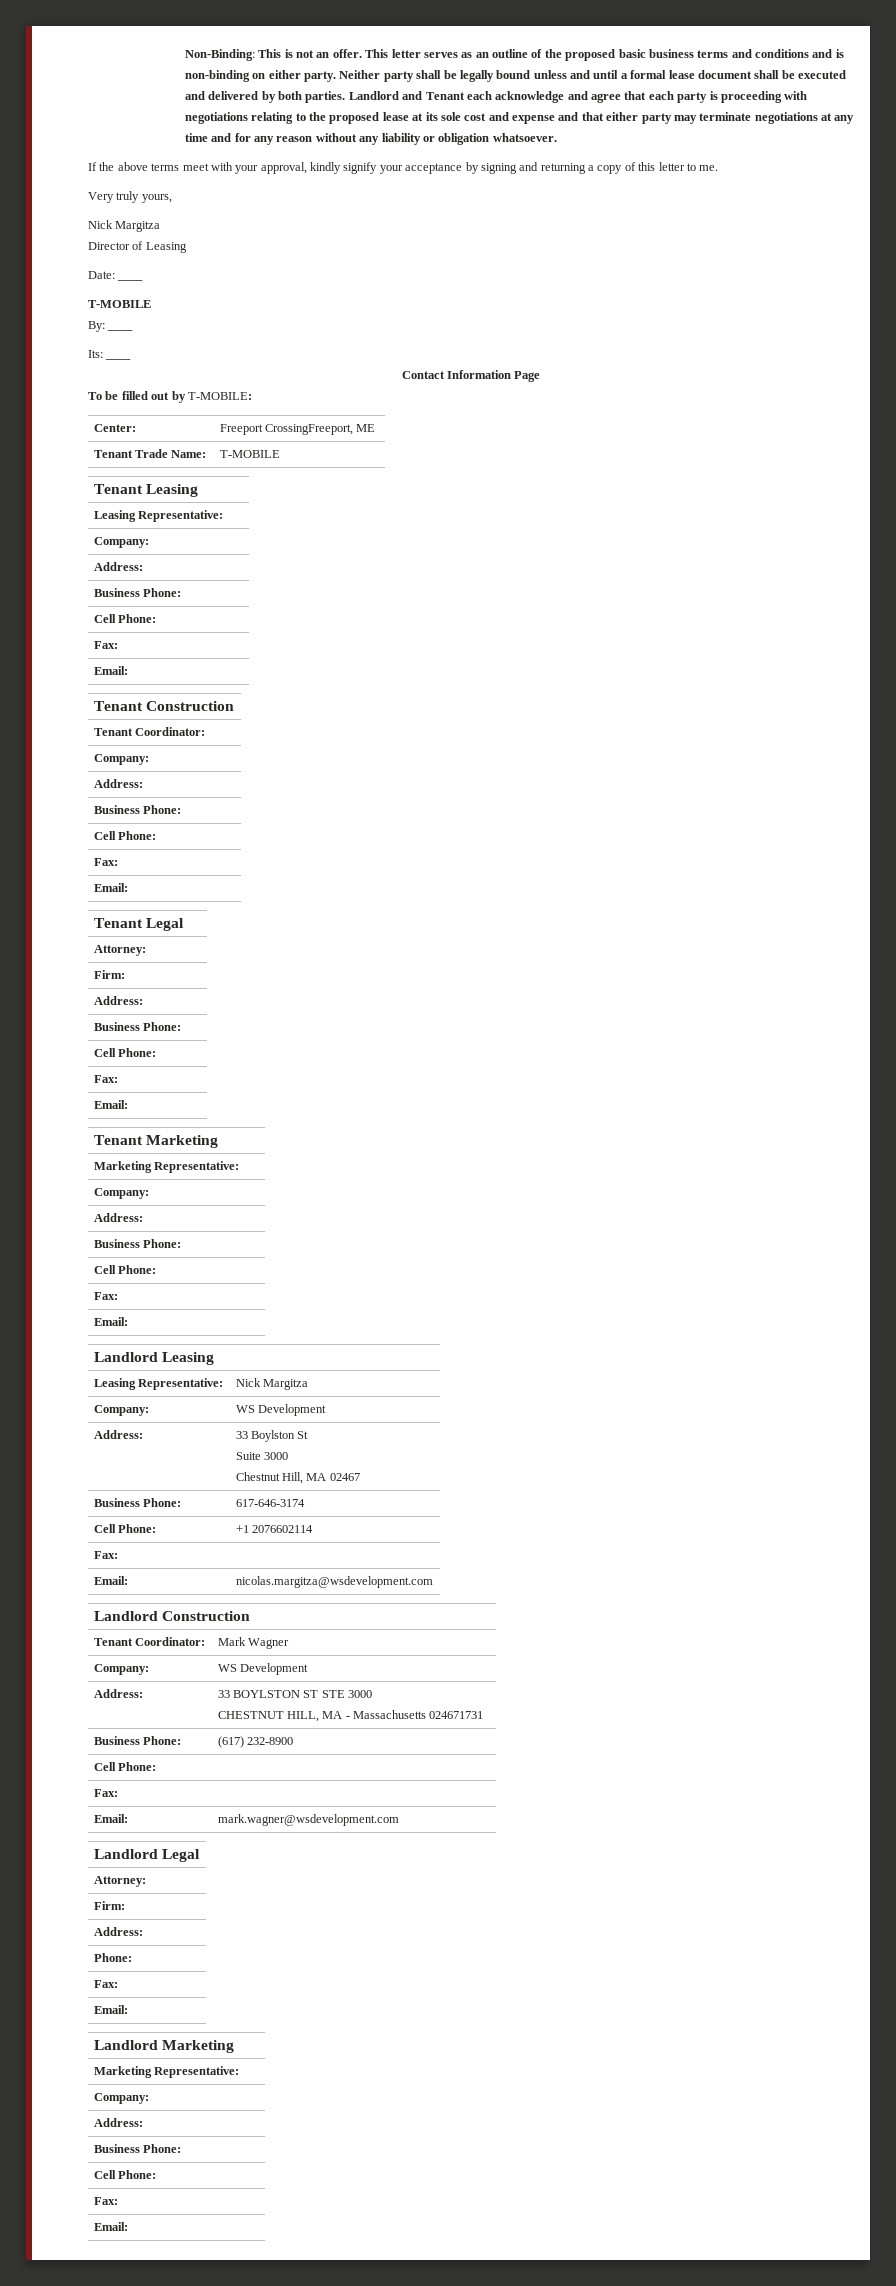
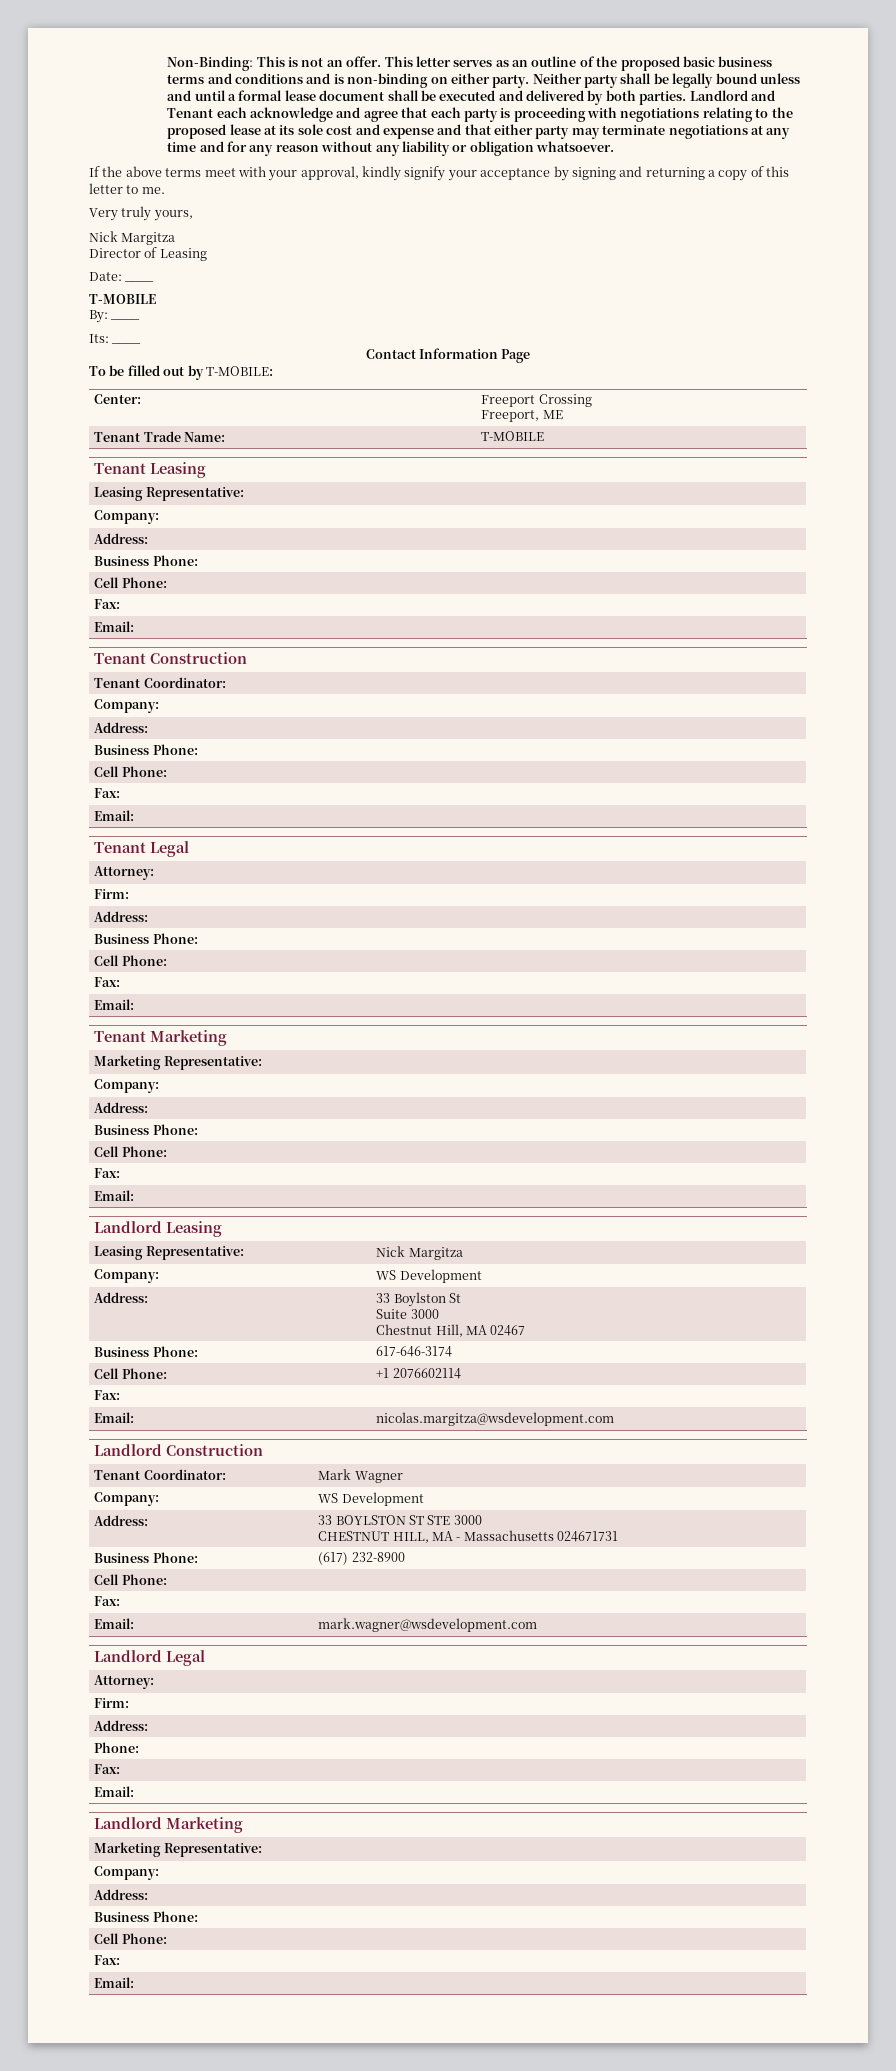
- Center: | Freeport CrossingFreeport, ME
+ Center: | Freeport Crossing
+ Freeport, ME

